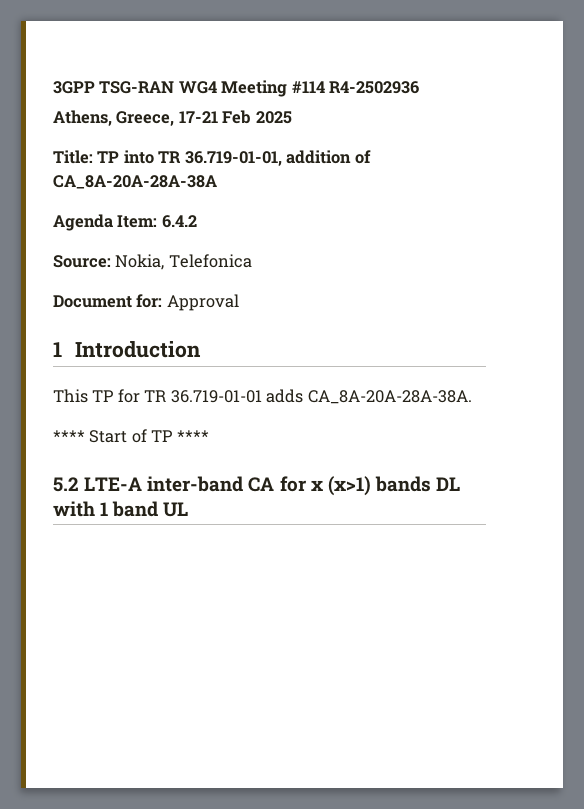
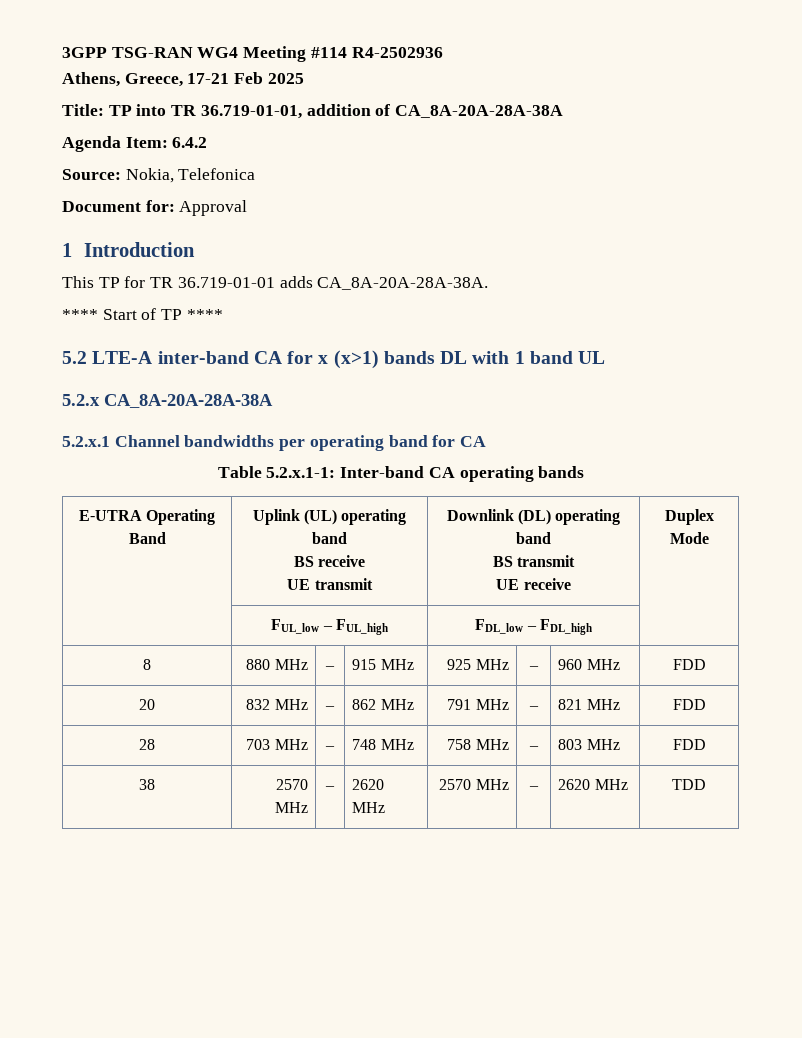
+ 5.2.x CA_8A-20A-28A-38A
+ 5.2.x.1 Channel bandwidths per operating band for CA
+ Table 5.2.x.1-1: Inter-band CA operating bands
+ E-UTRA Operating Band | Uplink (UL) operating band
+ BS receive
+ UE transmit | Downlink (DL) operating band
+ BS transmit
+ UE receive | Duplex Mode
+ | FUL_low – FUL_high | FDL_low – FDL_high |
+ 8 | 880 MHz | – | 915 MHz | 925 MHz | – | 960 MHz | FDD
+ 20 | 832 MHz | – | 862 MHz | 791 MHz | – | 821 MHz | FDD
+ 28 | 703 MHz | – | 748 MHz | 758 MHz | – | 803 MHz | FDD
+ 38 | 2570 MHz | – | 2620 MHz | 2570 MHz | – | 2620 MHz | TDD

